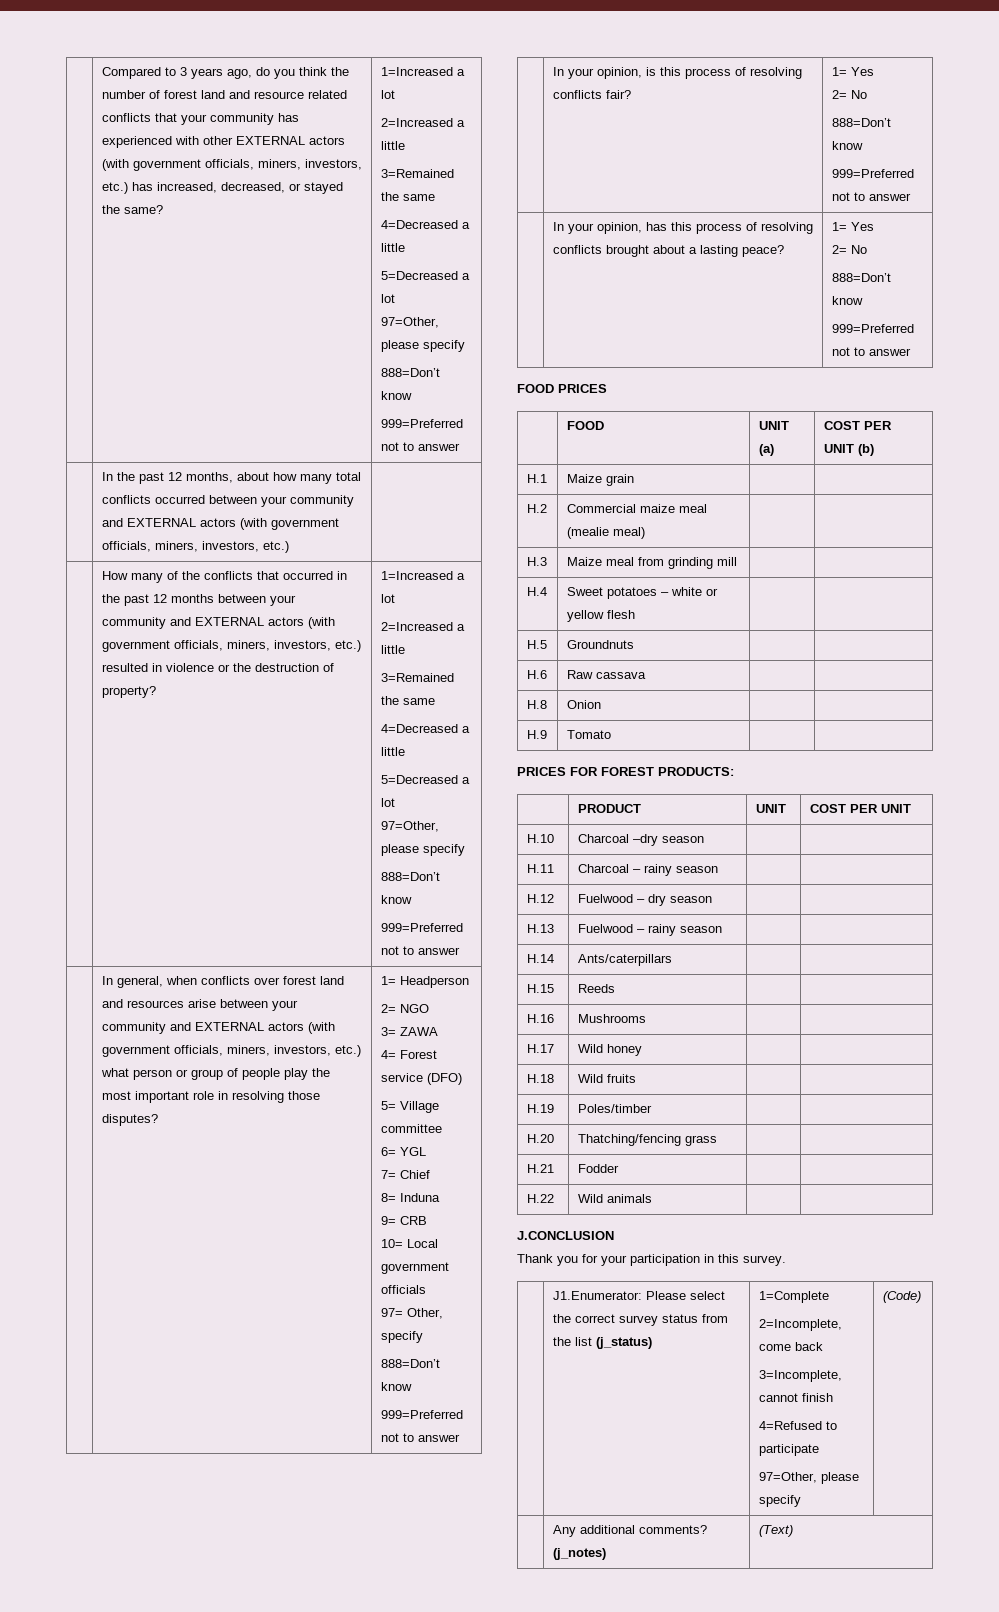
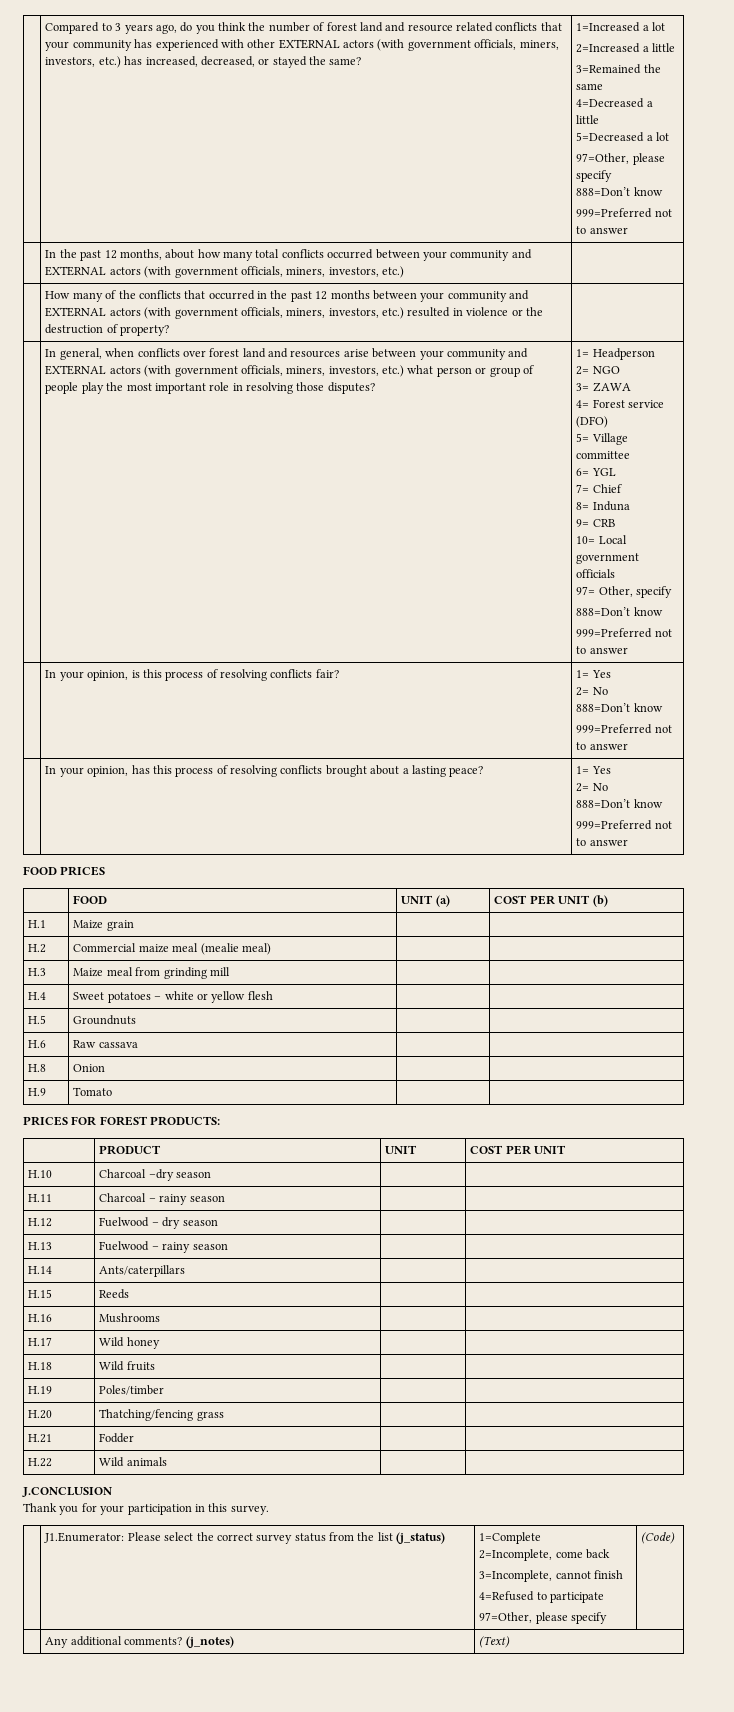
- How many of the conflicts that occurred in the past 12 months between your community and EXTERNAL actors (with government officials, miners, investors, etc.) resulted in violence or the destruction of property? | 1=Increased a lot
- 2=Increased a little
- 3=Remained the same
- 4=Decreased a little
- 5=Decreased a lot
- 97=Other, please specify
- 888=Don’t know
- 999=Preferred not to answer
+ How many of the conflicts that occurred in the past 12 months between your community and EXTERNAL actors (with government officials, miners, investors, etc.) resulted in violence or the destruction of property?

